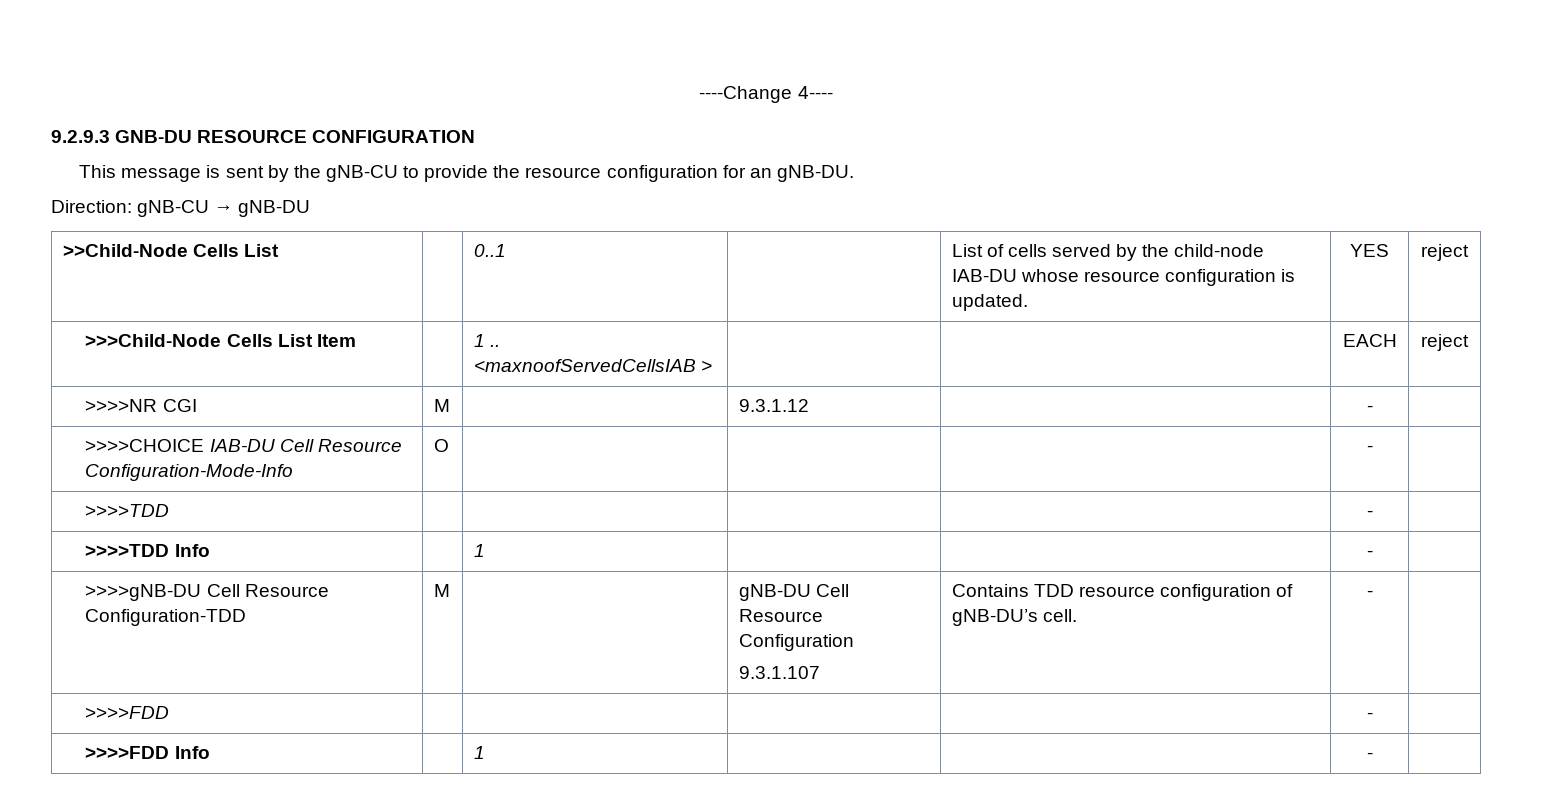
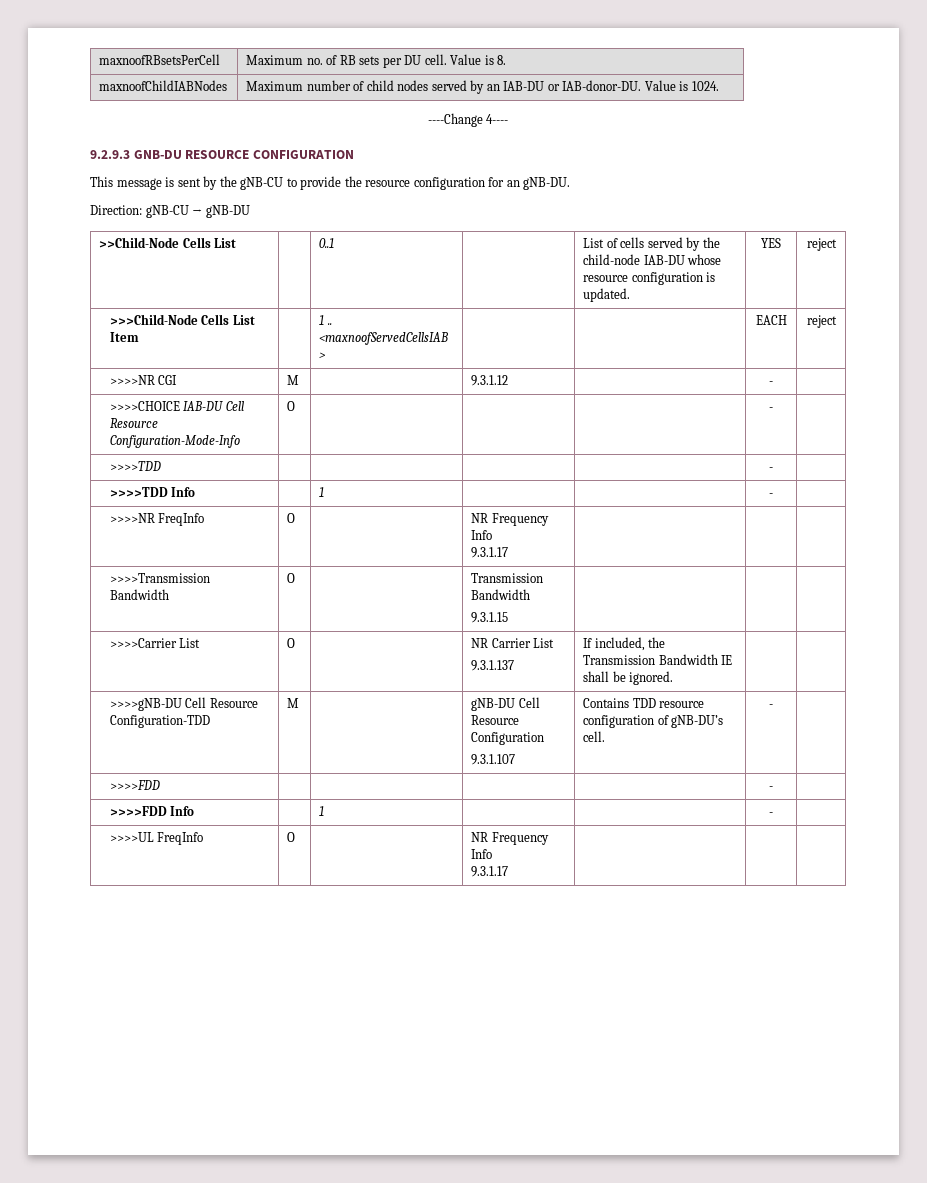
+ maxnoofRBsetsPerCell | Maximum no. of RB sets per DU cell. Value is 8.
+ maxnoofChildIABNodes | Maximum number of child nodes served by an IAB-DU or IAB-donor-DU. Value is 1024.
+ >>>>NR FreqInfo | O | | NR Frequency Info
+ 9.3.1.17 | | |
+ >>>>Transmission Bandwidth | O | | Transmission Bandwidth
+ 9.3.1.15 | | |
+ >>>>Carrier List | O | | NR Carrier List
+ 9.3.1.137 | If included, the Transmission Bandwidth IE shall be ignored. | |
+ >>>>UL FreqInfo | O | | NR Frequency Info
+ 9.3.1.17 | | |

